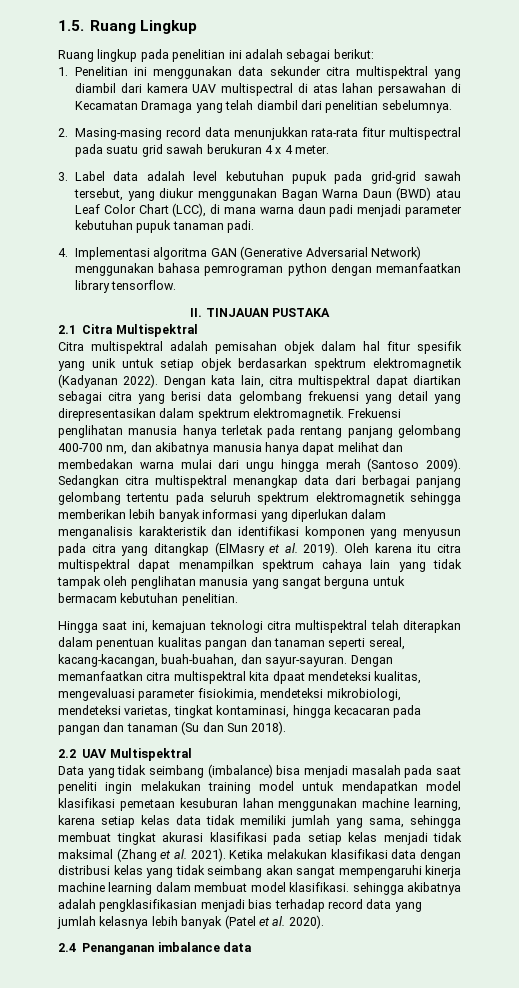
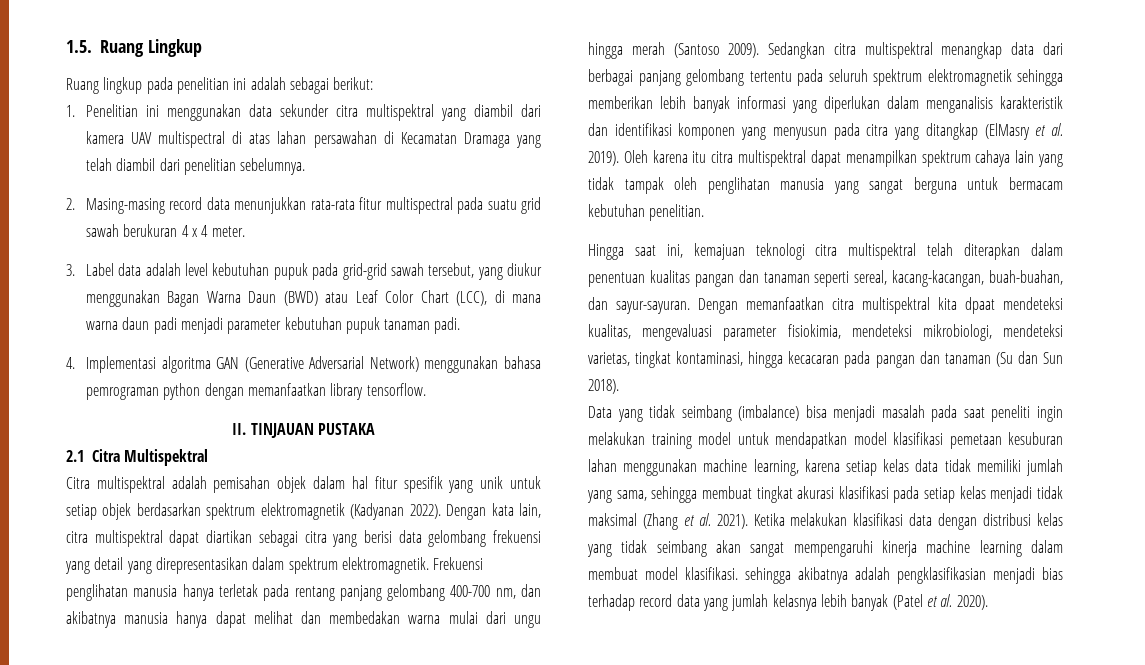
- 2.2 UAV Multispektral
- 2.4 Penanganan imbalance data

